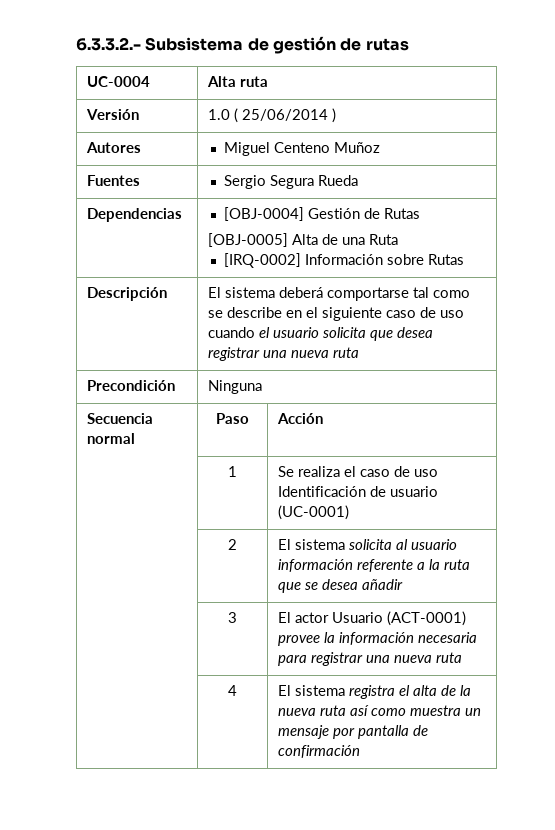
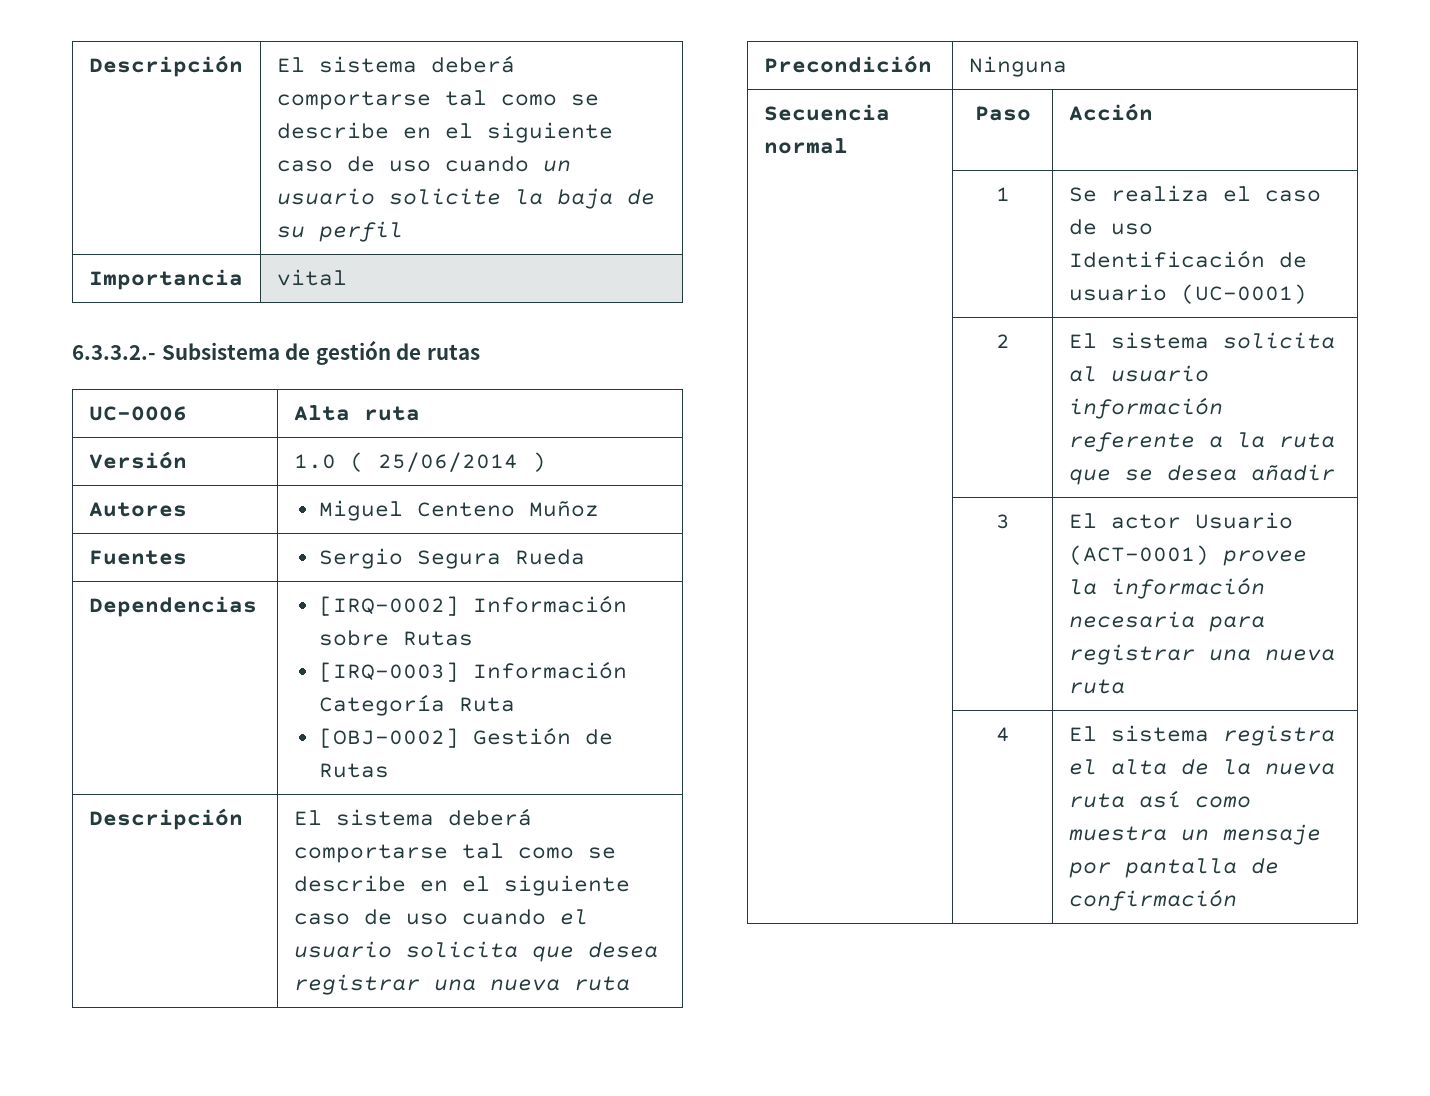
+ Descripción | El sistema deberá comportarse tal como se describe en el siguiente caso de uso cuando un usuario solicite la baja de su perfil
+ Importancia | vital
- UC-0004 | Alta ruta
+ UC-0006 | Alta ruta
- Dependencias | [OBJ-0004] Gestión de Rutas
- [OBJ-0005] Alta de una Ruta
- [IRQ-0002] Información sobre Rutas
+ Dependencias | [IRQ-0002] Información sobre Rutas
+ [IRQ-0003] Información Categoría Ruta
+ [OBJ-0002] Gestión de Rutas

